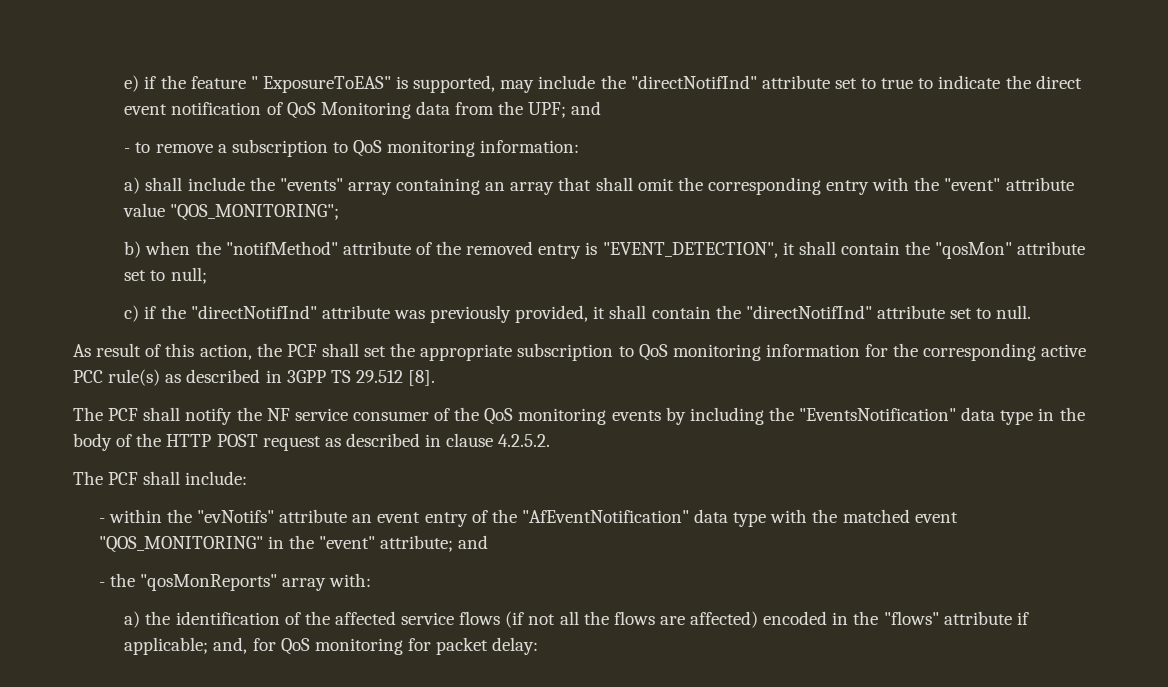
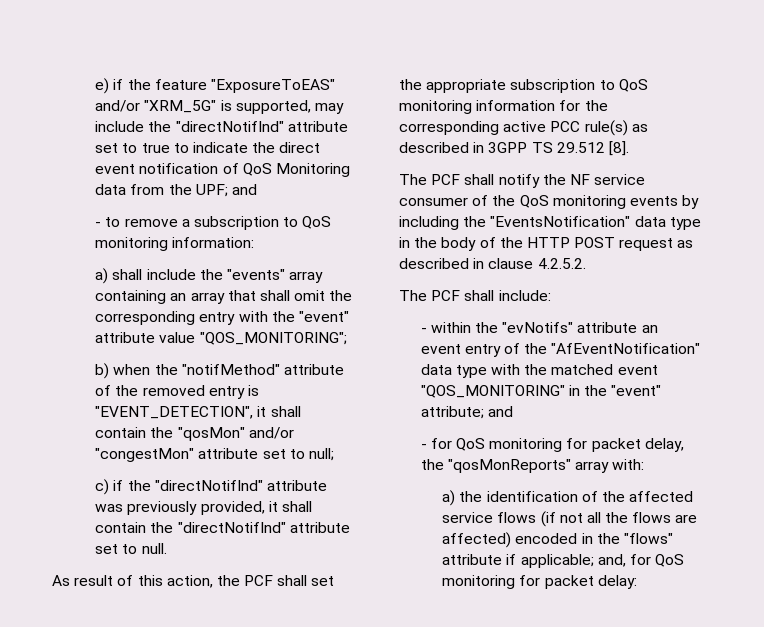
- e) if the feature " ExposureToEAS" is supported, may include the "directNotifInd" attribute set to true to indicate the direct event notification of QoS Monitoring data from the UPF; and
+ e) if the feature "ExposureToEAS" and/or "XRM_5G" is supported, may include the "directNotifInd" attribute set to true to indicate the direct event notification of QoS Monitoring data from the UPF; and
- b) when the "notifMethod" attribute of the removed entry is "EVENT_DETECTION", it shall contain the "qosMon" attribute set to null;
+ b) when the "notifMethod" attribute of the removed entry is "EVENT_DETECTION", it shall contain the "qosMon" and/or "congestMon" attribute set to null;
- - the "qosMonReports" array with:
+ - for QoS monitoring for packet delay, the "qosMonReports" array with:

